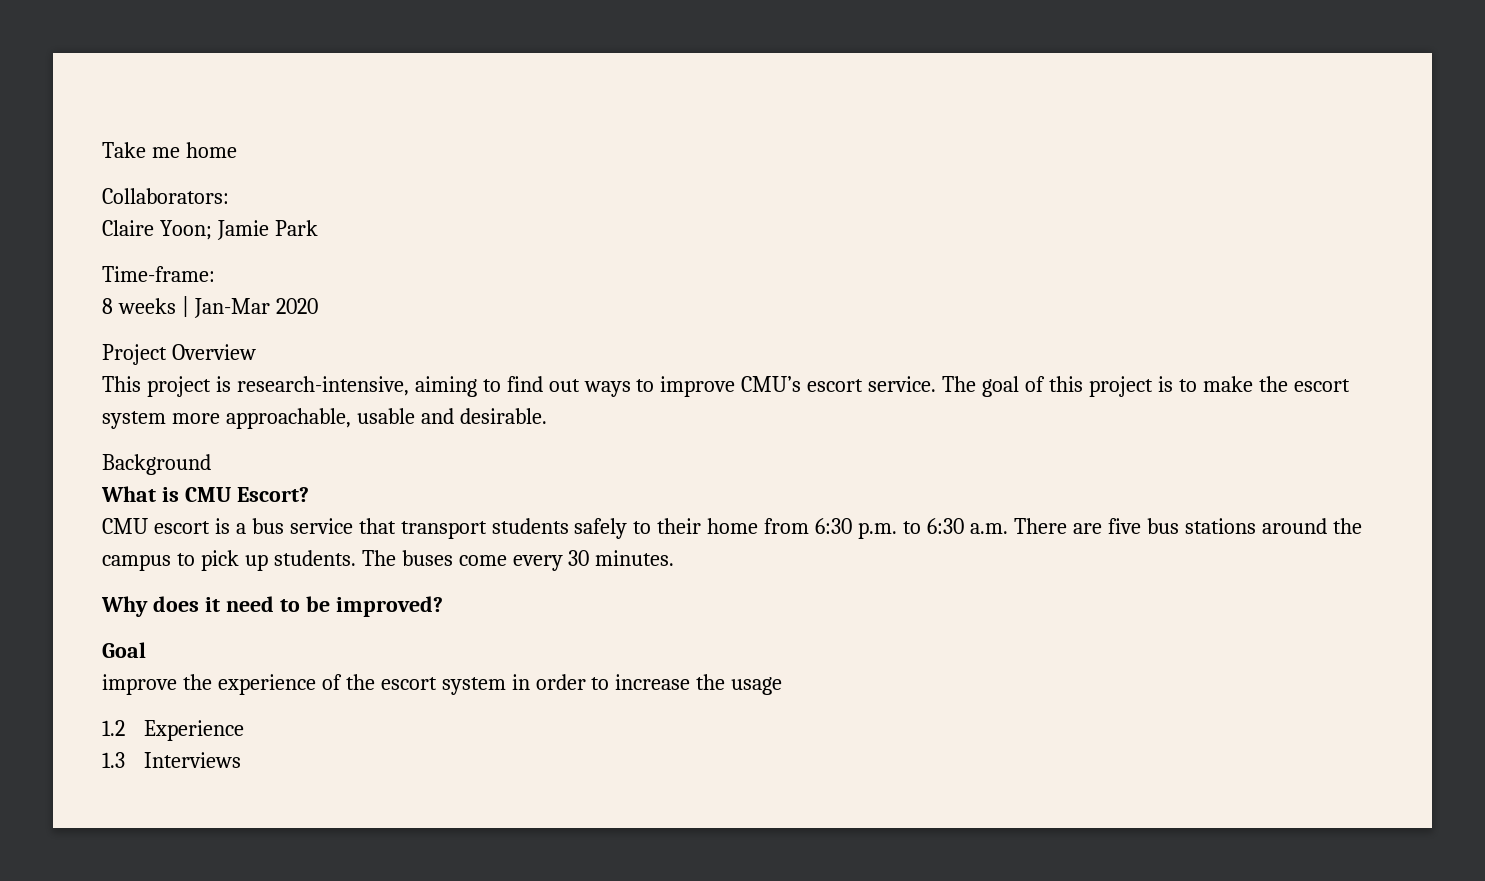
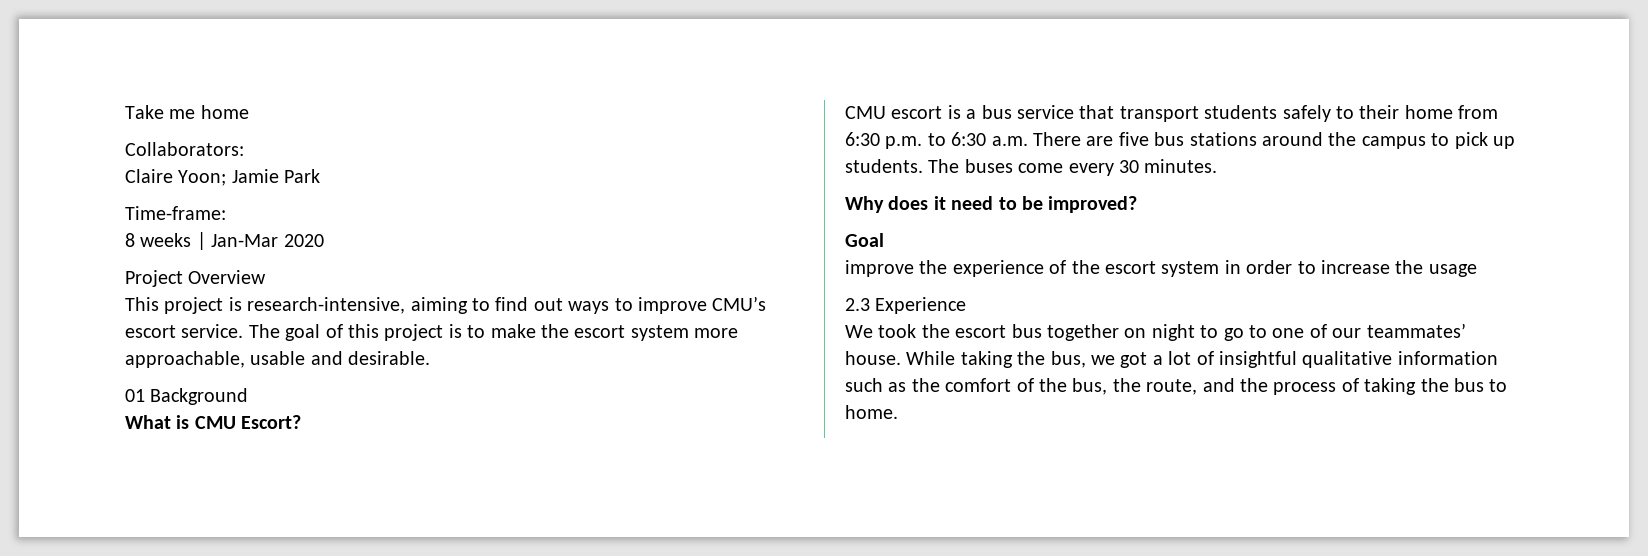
- Background
+ 01 Background
- 1.2 Experience
+ 2.3 Experience
- 1.3 Interviews
+ We took the escort bus together on night to go to one of our teammates’ house. While taking the bus, we got a lot of insightful qualitative information such as the comfort of the bus, the route, and the process of taking the bus to home.

